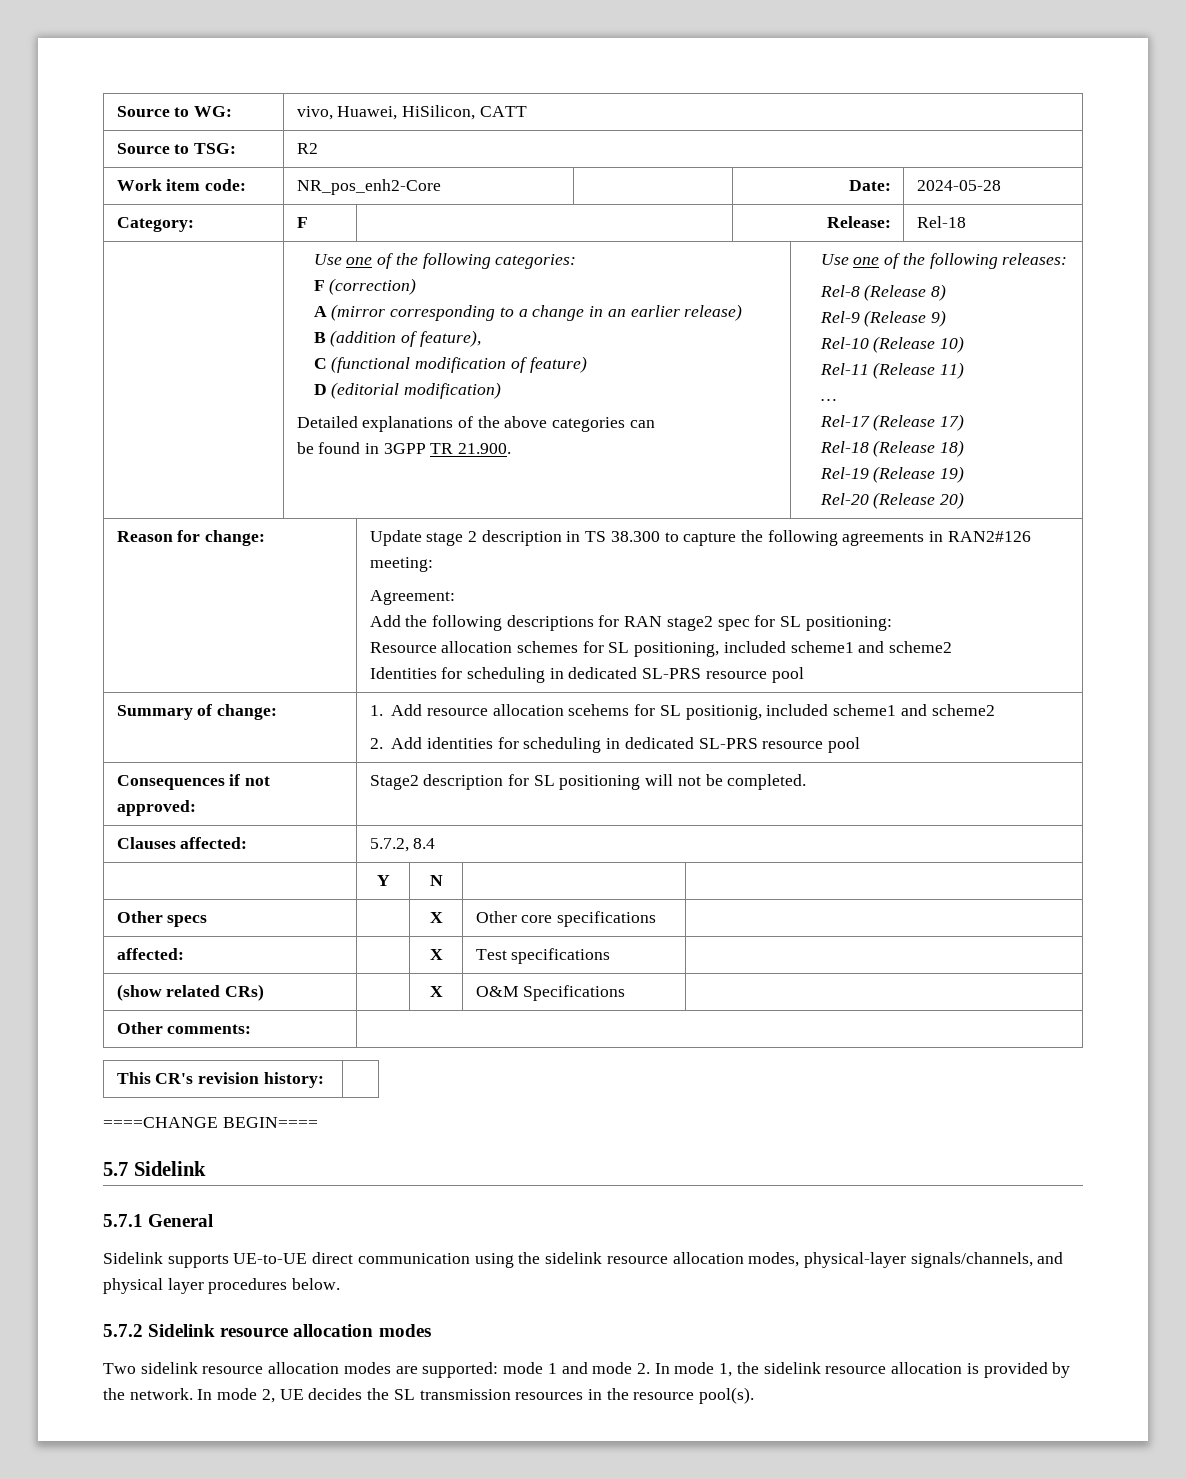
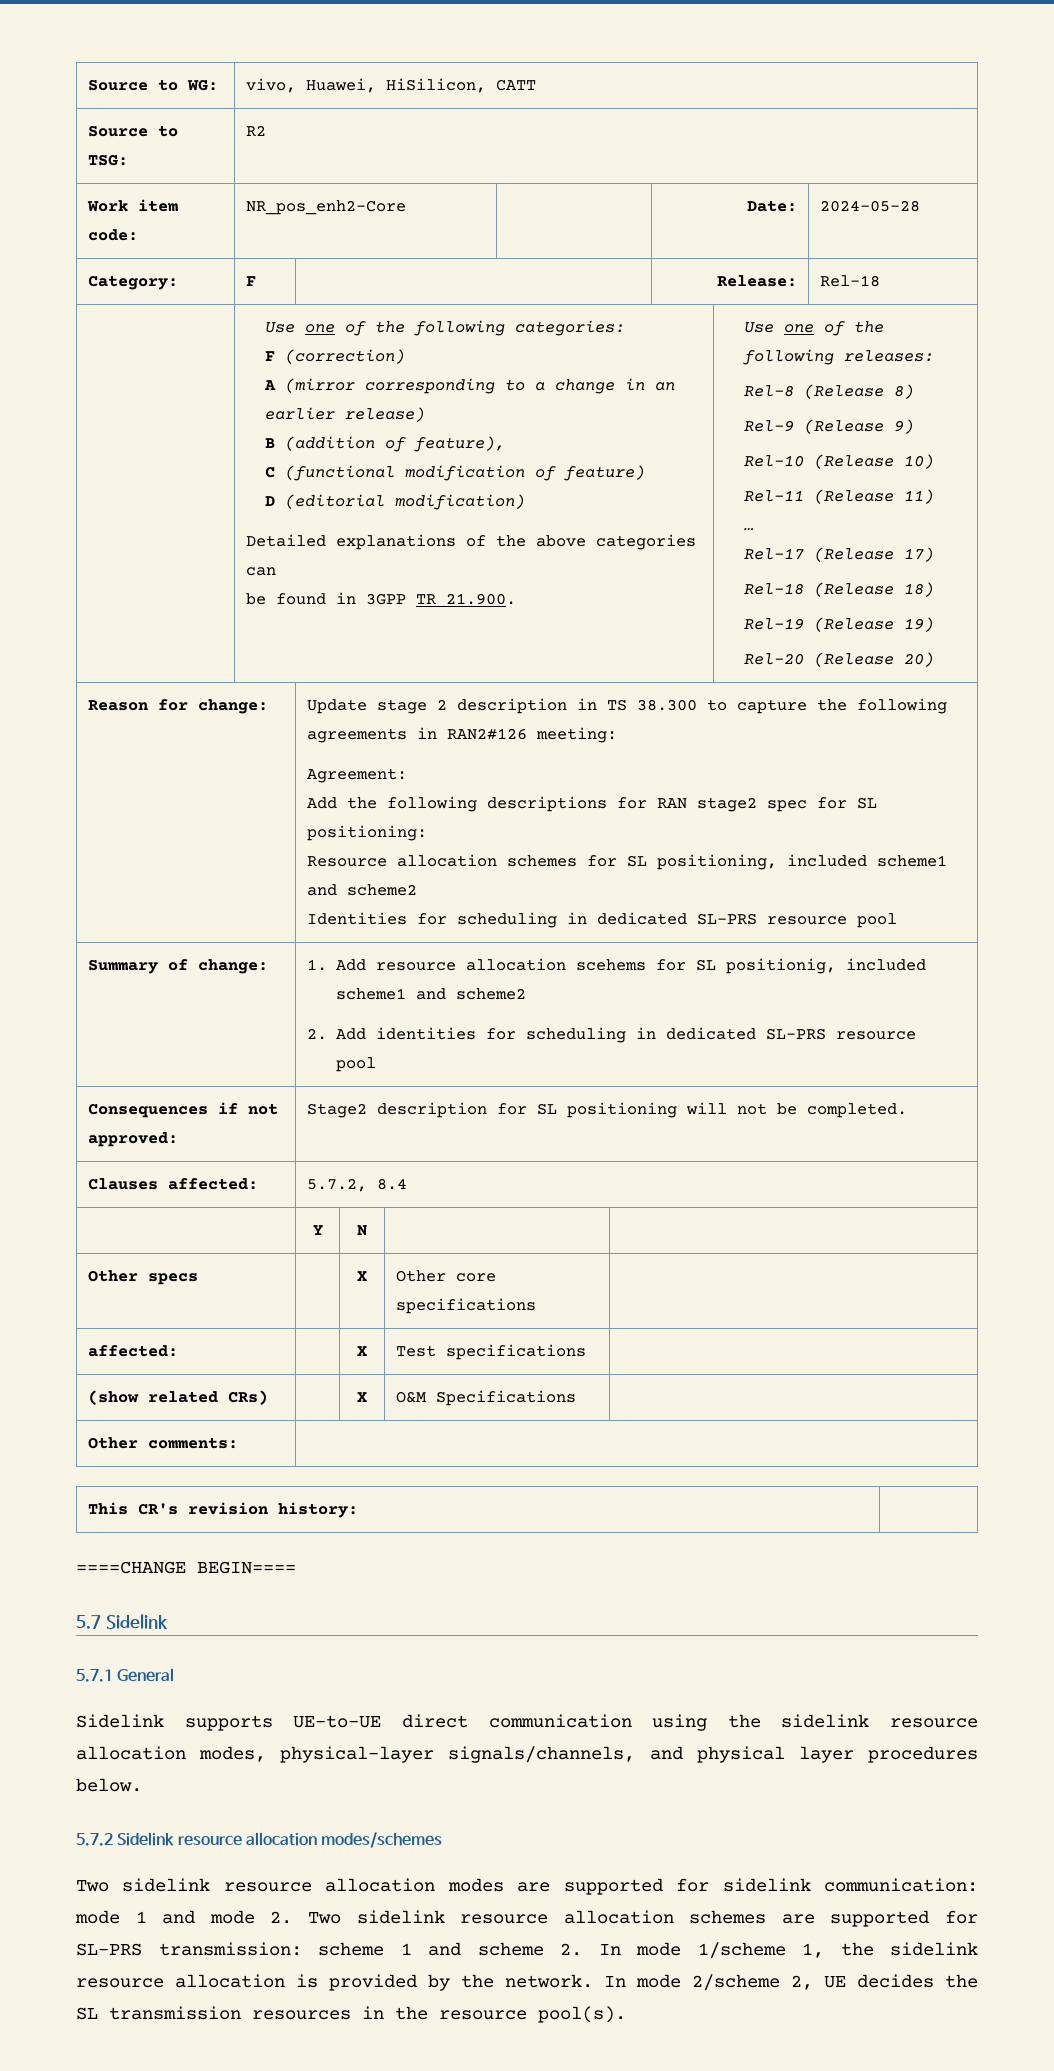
- 5.7.2 Sidelink resource allocation modes
+ 5.7.2 Sidelink resource allocation modes/schemes
- Two sidelink resource allocation modes are supported: mode 1 and mode 2. In mode 1, the sidelink resource allocation is provided by the network.
+ Two sidelink resource allocation modes are supported for sidelink communication: mode 1 and mode 2. Two sidelink resource allocation schemes are supported for SL-PRS transmission: scheme 1 and scheme 2. In mode 1/scheme 1, the sidelink resource allocation is provided by the network.
- In mode 2, UE decides the SL transmission resources in the resource pool(s).
+ In mode 2/scheme 2, UE decides the SL transmission resources in the resource pool(s).

